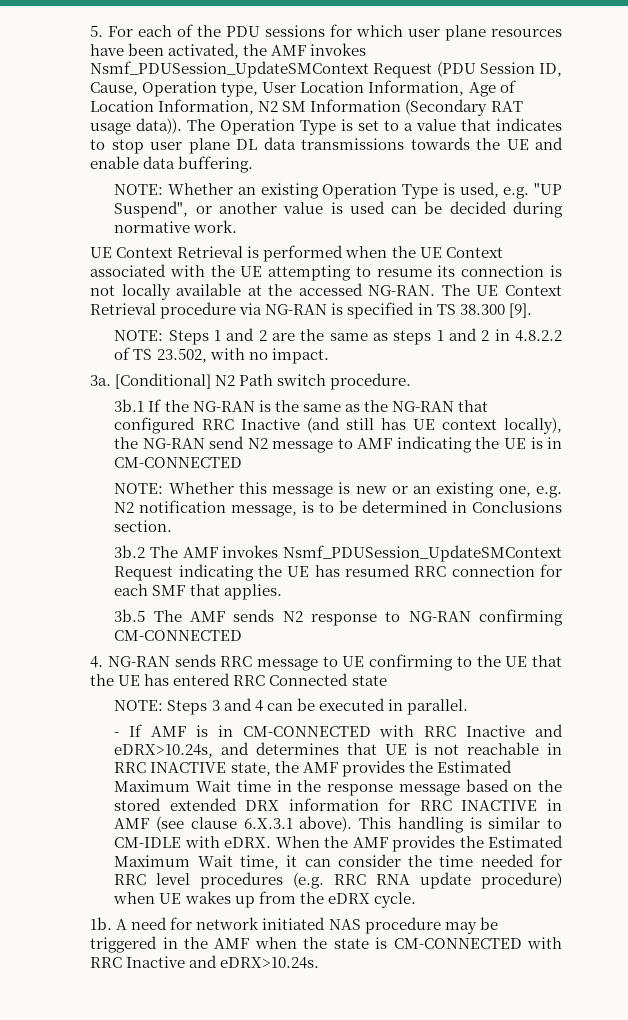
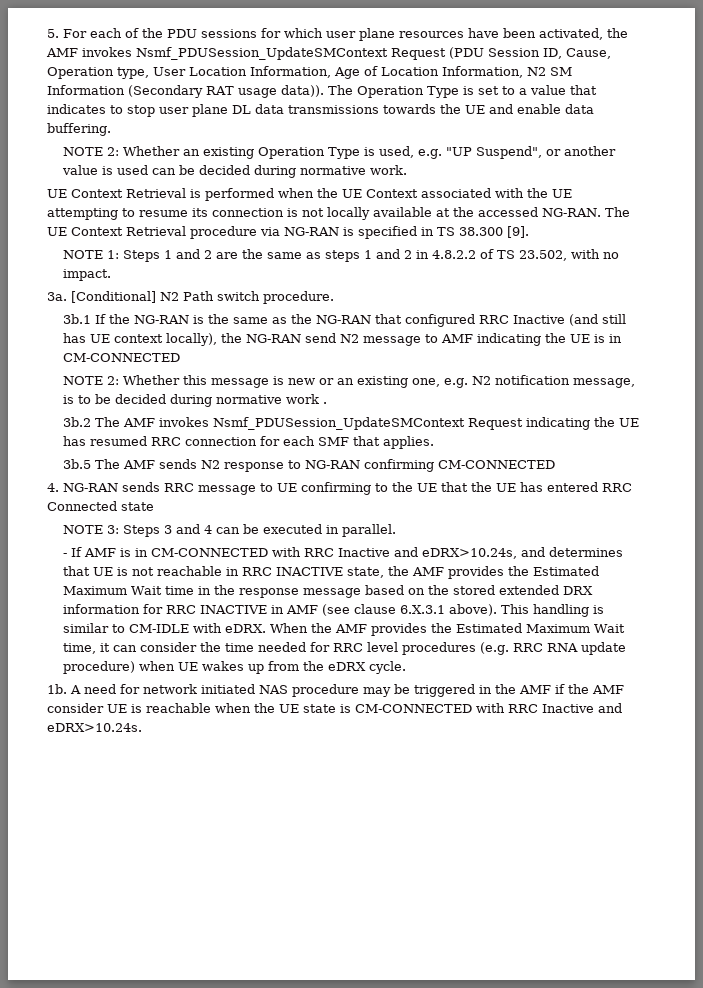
- NOTE: Whether an existing Operation Type is used, e.g. "UP Suspend", or another value is used can be decided during normative work.
+ NOTE 2: Whether an existing Operation Type is used, e.g. "UP Suspend", or another value is used can be decided during normative work.
- NOTE: Steps 1 and 2 are the same as steps 1 and 2 in 4.8.2.2 of TS 23.502, with no impact.
+ NOTE 1: Steps 1 and 2 are the same as steps 1 and 2 in 4.8.2.2 of TS 23.502, with no impact.
- NOTE: Whether this message is new or an existing one, e.g. N2 notification message, is to be determined in Conclusions section.
+ NOTE 2: Whether this message is new or an existing one, e.g. N2 notification message, is to be decided during normative work .
- NOTE: Steps 3 and 4 can be executed in parallel.
+ NOTE 3: Steps 3 and 4 can be executed in parallel.
- A need for network initiated NAS procedure may be triggered in the AMF when the state is CM-CONNECTED with RRC Inactive and eDRX>10.24s.
+ A need for network initiated NAS procedure may be triggered in the AMF if the AMF consider UE is reachable when the UE state is CM-CONNECTED with RRC Inactive and eDRX>10.24s.

